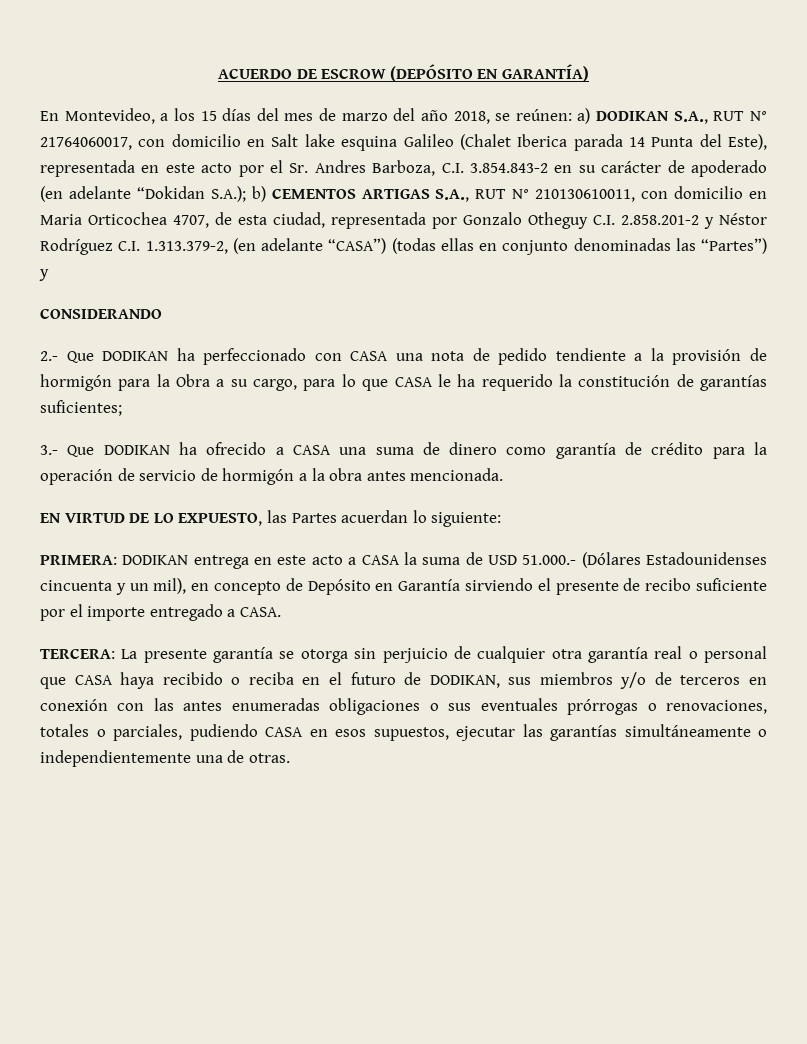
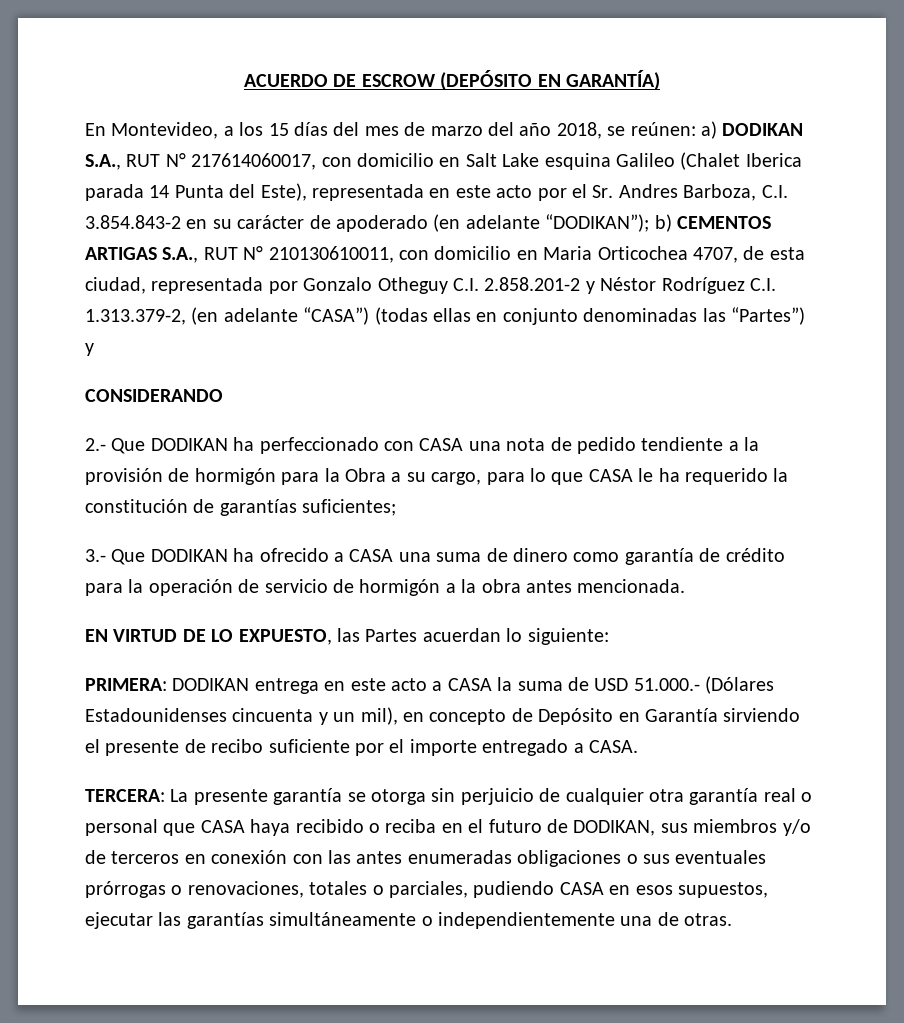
- a) DODIKAN S.A., RUT N° 21764060017, con domicilio en Salt lake esquina Galileo (Chalet Iberica parada 14 Punta del Este), representada en este acto por el Sr. Andres Barboza, C.I. 3.854.843-2 en su carácter de apoderado (en adelante “Dokidan S.A.);
+ a) DODIKAN S.A., RUT N° 217614060017, con domicilio en Salt Lake esquina Galileo (Chalet Iberica parada 14 Punta del Este), representada en este acto por el Sr. Andres Barboza, C.I. 3.854.843-2 en su carácter de apoderado (en adelante “DODIKAN”);

